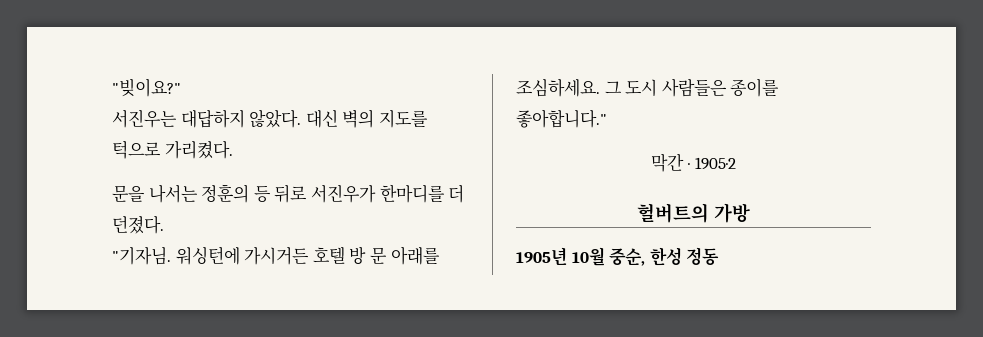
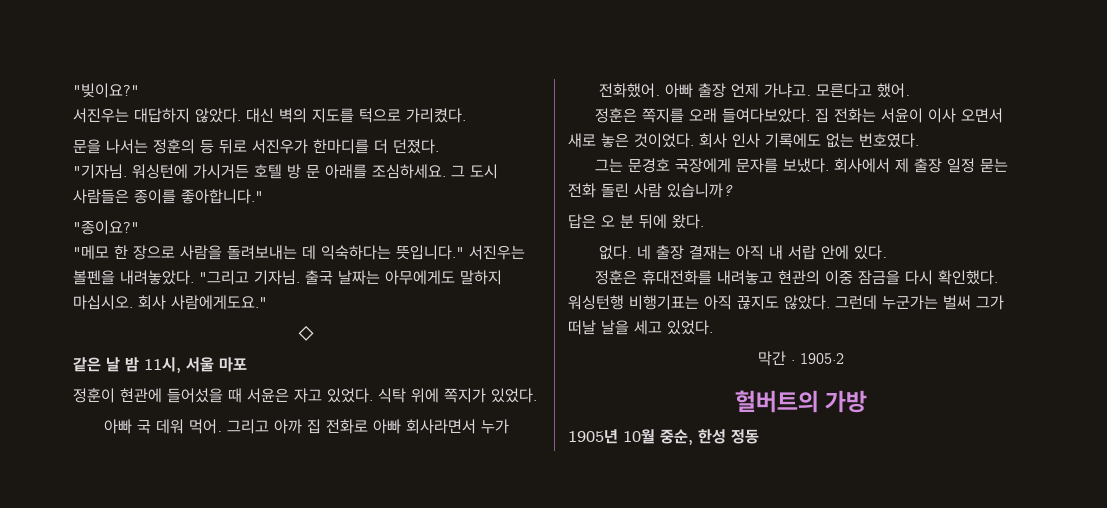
+ "종이요?"
+ "메모 한 장으로 사람을 돌려보내는 데 익숙하다는 뜻입니다." 서진우는 볼펜을 내려놓았다. "그리고 기자님. 출국 날짜는 아무에게도 말하지 마십시오. 회사 사람에게도요."
+ ◇
+ 같은 날 밤 11시, 서울 마포
+ 정훈이 현관에 들어섰을 때 서윤은 자고 있었다. 식탁 위에 쪽지가 있었다.
+ 아빠 국 데워 먹어. 그리고 아까 집 전화로 아빠 회사라면서 누가 전화했어. 아빠 출장 언제 가냐고. 모른다고 했어.
+ 정훈은 쪽지를 오래 들여다보았다. 집 전화는 서윤이 이사 오면서 새로 놓은 것이었다. 회사 인사 기록에도 없는 번호였다.
+ 그는 문경호 국장에게 문자를 보냈다. 회사에서 제 출장 일정 묻는 전화 돌린 사람 있습니까?
+ 답은 오 분 뒤에 왔다.
+ 없다. 네 출장 결재는 아직 내 서랍 안에 있다.
+ 정훈은 휴대전화를 내려놓고 현관의 이중 잠금을 다시 확인했다. 워싱턴행 비행기표는 아직 끊지도 않았다. 그런데 누군가는 벌써 그가 떠날 날을 세고 있었다.

